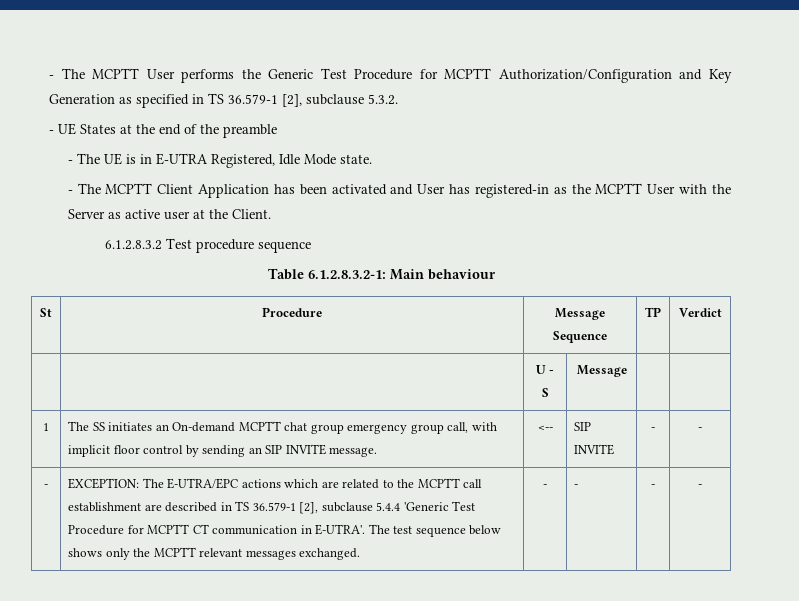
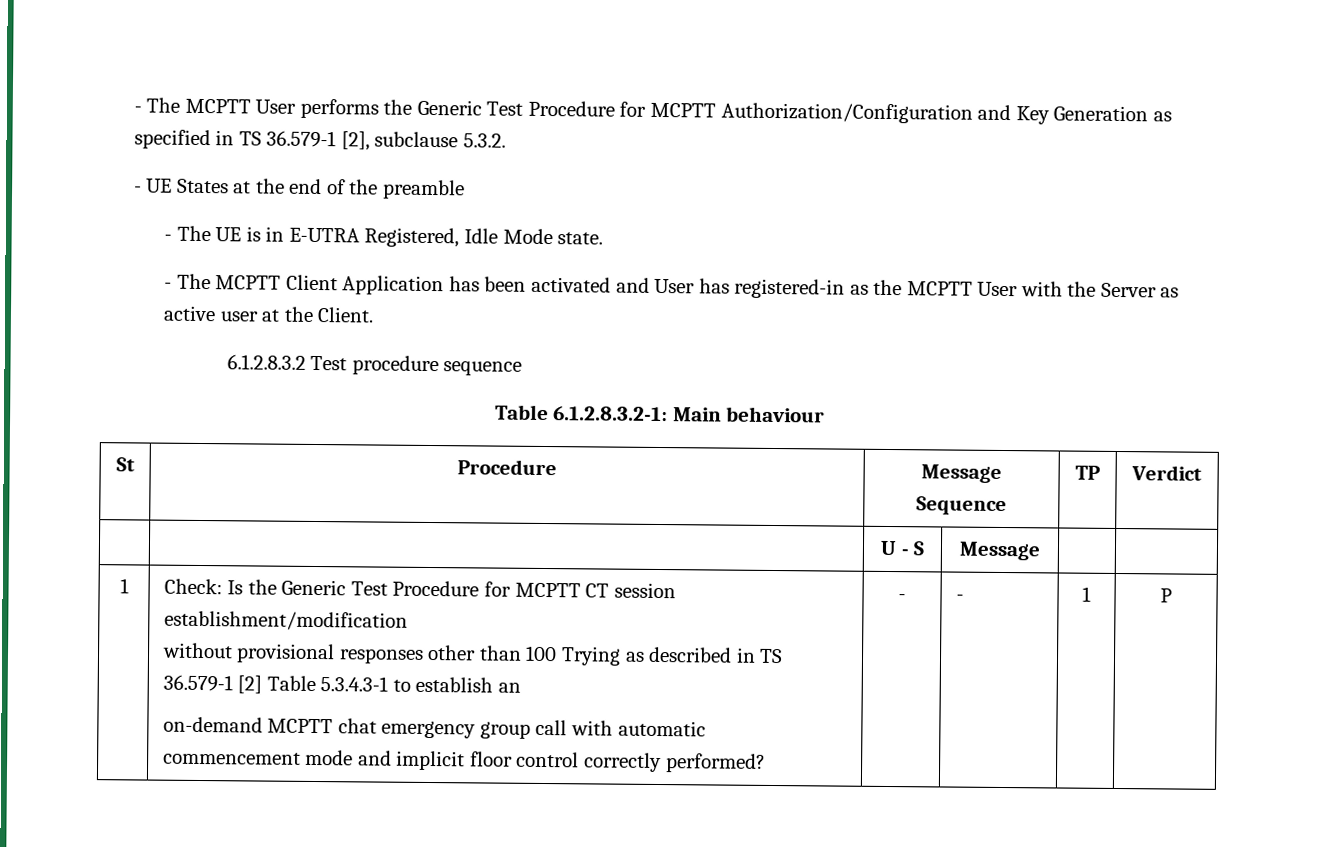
- The SS initiates an On-demand MCPTT chat group emergency group call, with implicit floor control by sending an SIP INVITE message. | <-- | SIP INVITE | - | -
- - | EXCEPTION: The E-UTRA/EPC actions which are related to the MCPTT call establishment are described in TS 36.579-1 [2], subclause 5.4.4 'Generic Test Procedure for MCPTT CT communication in E-UTRA'. The test sequence below shows only the MCPTT relevant messages exchanged. | - | - | - | -
+ Check: Is the Generic Test Procedure for MCPTT CT session establishment/modification
+ without provisional responses other than 100 Trying as described in TS 36.579-1 [2] Table 5.3.4.3-1 to establish an
+ on-demand MCPTT chat emergency group call with automatic commencement mode and implicit floor control correctly performed? | - | - | 1 | P

